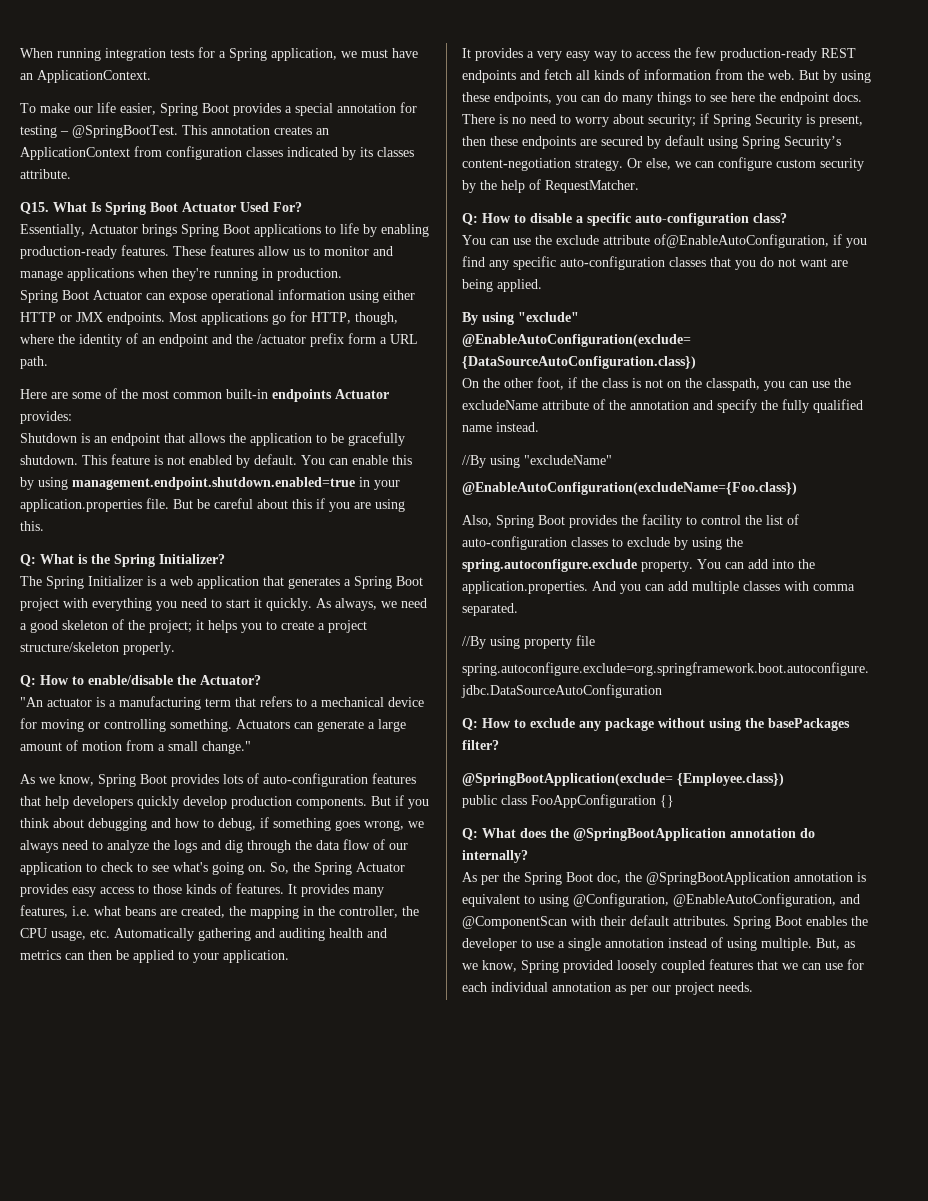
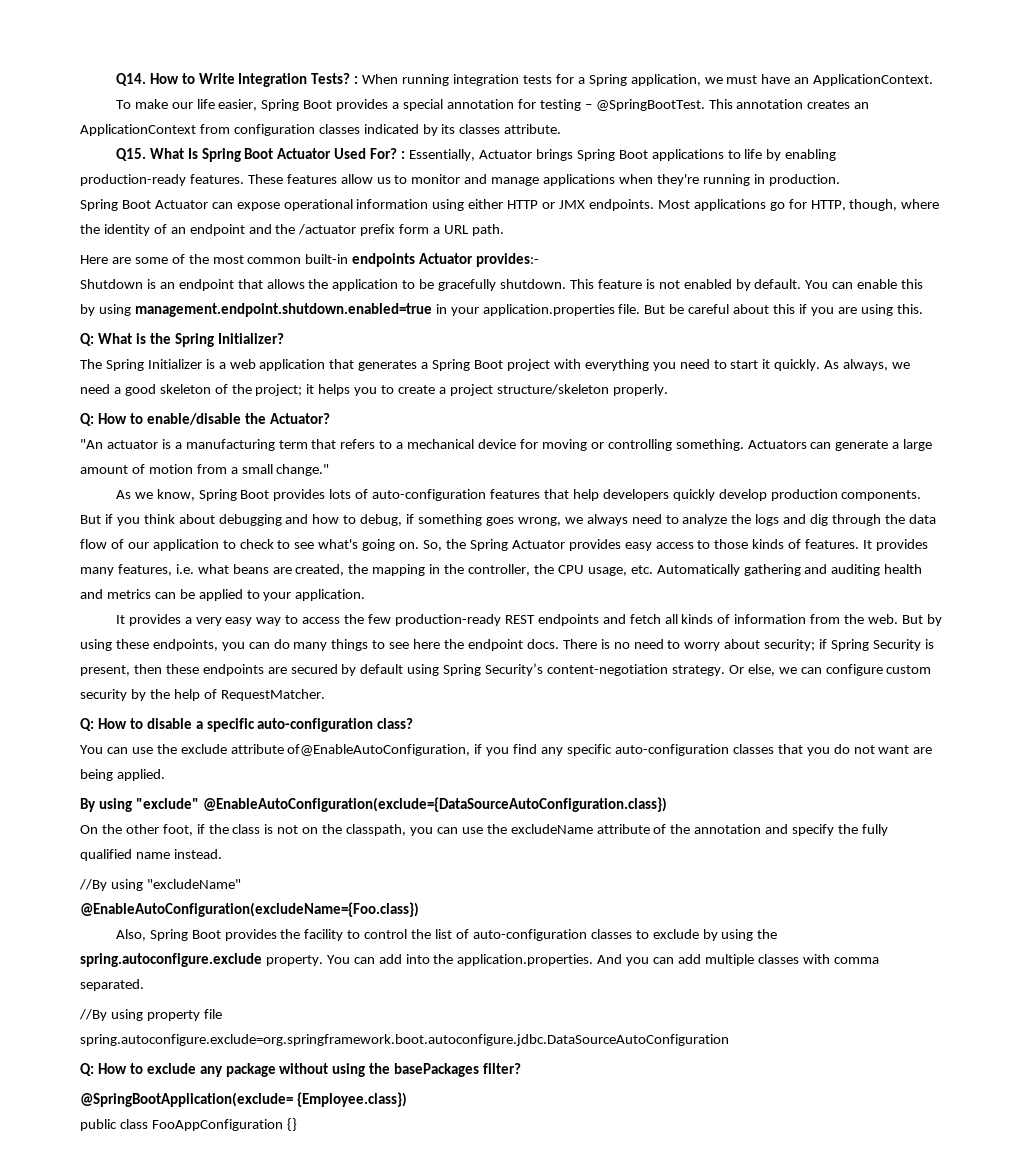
- When running integration tests for a Spring application, we must have an ApplicationContext.
+ Q14. How to Write Integration Tests? : When running integration tests for a Spring application, we must have an ApplicationContext.
- Q15. What Is Spring Boot Actuator Used For?
- Essentially, Actuator brings Spring Boot applications to life by enabling production-ready features.
+ Q15. What Is Spring Boot Actuator Used For? : Essentially, Actuator brings Spring Boot applications to life by enabling production-ready features.
- Here are some of the most common built-in endpoints Actuator provides:
+ Here are some of the most common built-in endpoints Actuator provides:-
- It provides many features, i.e. what beans are created, the mapping in the controller, the CPU usage, etc. Automatically gathering and auditing health and metrics can then be applied to your application.
+ It provides many features, i.e. what beans are created, the mapping in the controller, the CPU usage, etc. Automatically gathering and auditing health and metrics can be applied to your application.
- Q: What does the @SpringBootApplication annotation do internally?
- As per the Spring Boot doc, the @SpringBootApplication annotation is equivalent to using @Configuration, @EnableAutoConfiguration, and @ComponentScan with their default attributes. Spring Boot enables the developer to use a single annotation instead of using multiple. But, as we know, Spring provided loosely coupled features that we can use for each individual annotation as per our project needs.

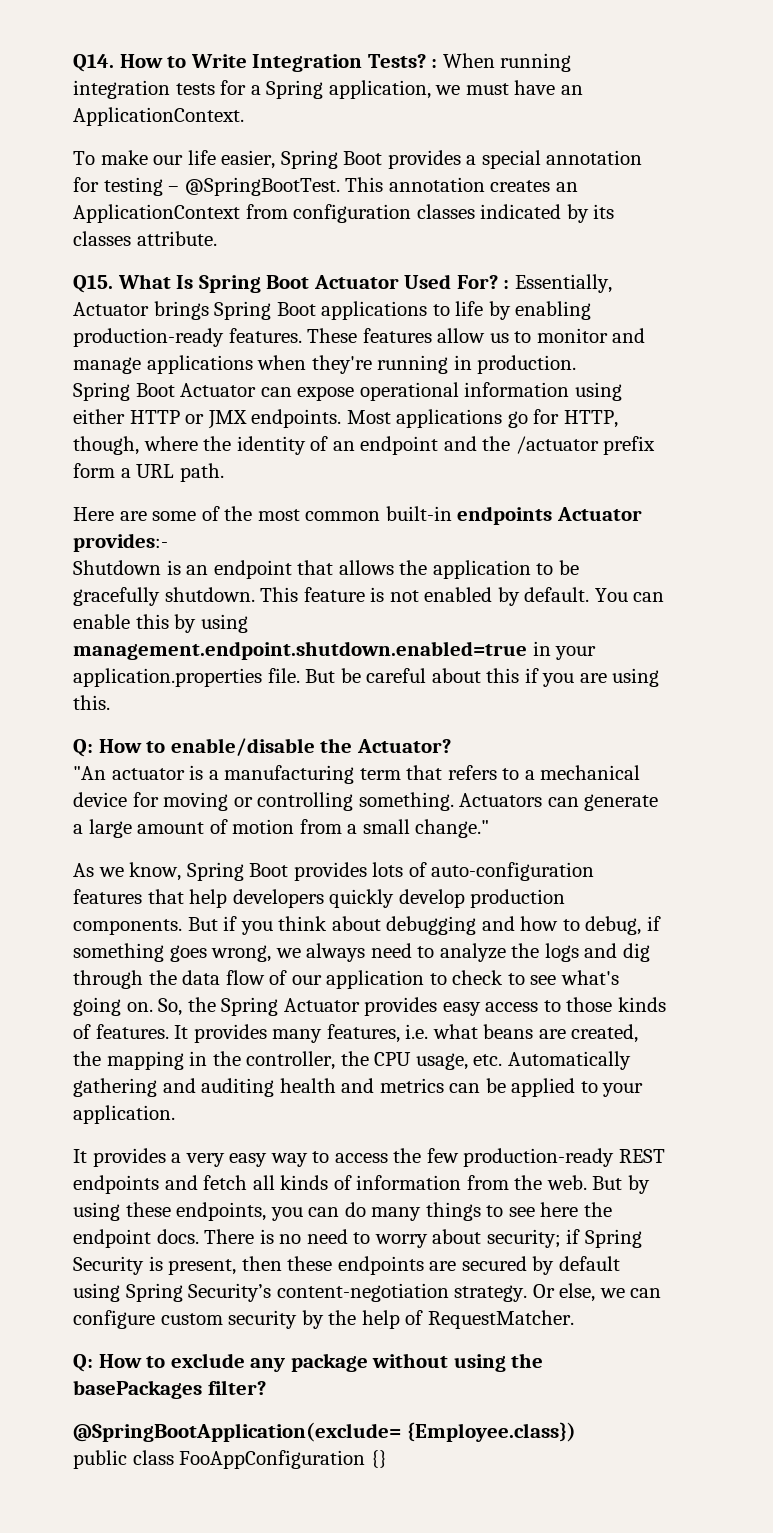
- Q: What is the Spring Initializer?
- The Spring Initializer is a web application that generates a Spring Boot project with everything you need to start it quickly. As always, we need a good skeleton of the project; it helps you to create a project structure/skeleton properly.
- Q: How to disable a specific auto-configuration class?
- You can use the exclude attribute of@EnableAutoConfiguration, if you find any specific auto-configuration classes that you do not want are being applied.
- By using "exclude" @EnableAutoConfiguration(exclude={DataSourceAutoConfiguration.class})
- On the other foot, if the class is not on the classpath, you can use the excludeName attribute of the annotation and specify the fully qualified name instead.
- //By using "excludeName"
- @EnableAutoConfiguration(excludeName={Foo.class})
- Also, Spring Boot provides the facility to control the list of auto-configuration classes to exclude by using the spring.autoconfigure.exclude property. You can add into the application.properties. And you can add multiple classes with comma separated.
- //By using property file
- spring.autoconfigure.exclude=org.springframework.boot.autoconfigure.jdbc.DataSourceAutoConfiguration

